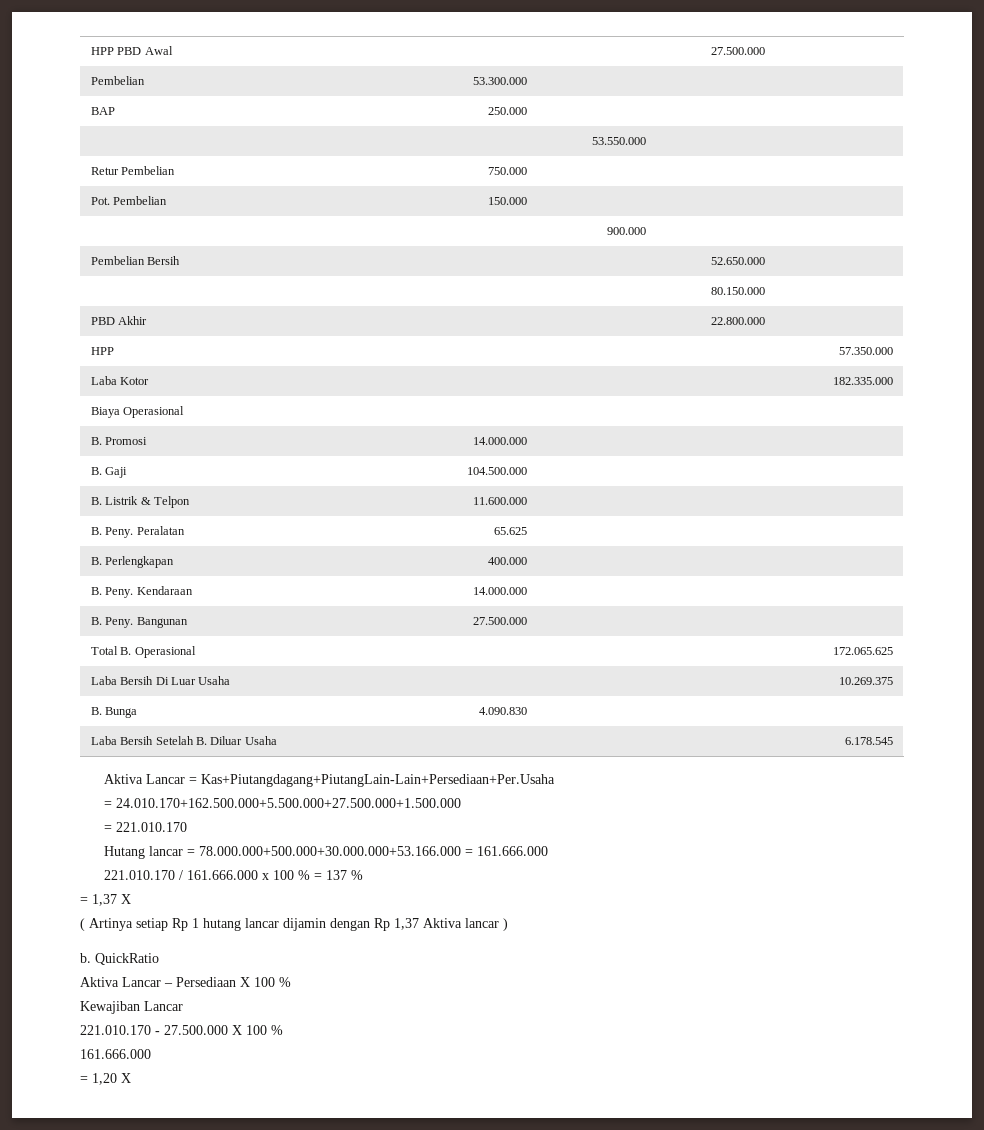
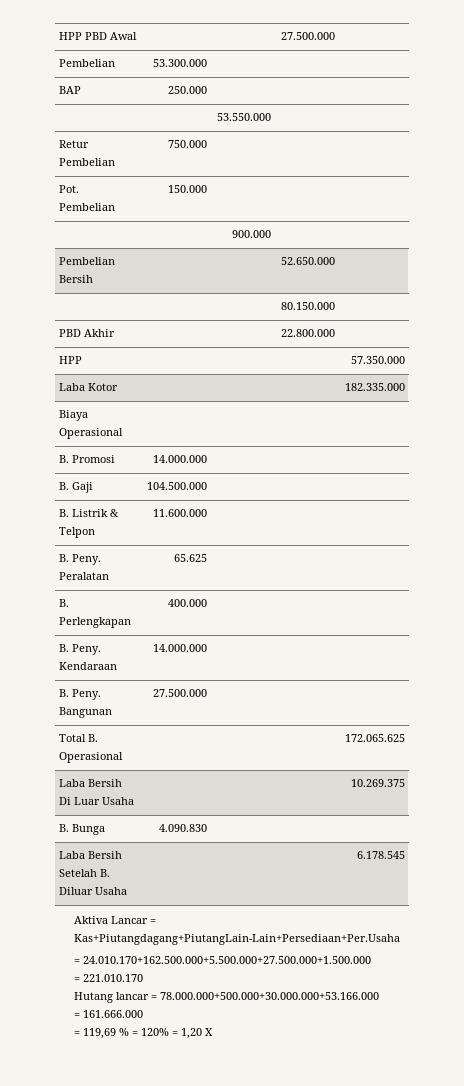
- Hutang lancar = 78.000.000+500.000+30.000.000+53.166.000 = 161.666.000
+ Hutang lancar = 78.000.000+500.000+30.000.000+53.166.000
+ = 161.666.000
- 221.010.170 / 161.666.000 x 100 % = 137 %
- = 1,37 X
- ( Artinya setiap Rp 1 hutang lancar dijamin dengan Rp 1,37 Aktiva lancar )
- b. QuickRatio
- Aktiva Lancar – Persediaan X 100 %
- Kewajiban Lancar
- 221.010.170 - 27.500.000 X 100 %
- 161.666.000
- = 1,20 X
+ = 119,69 % = 120% = 1,20 X

